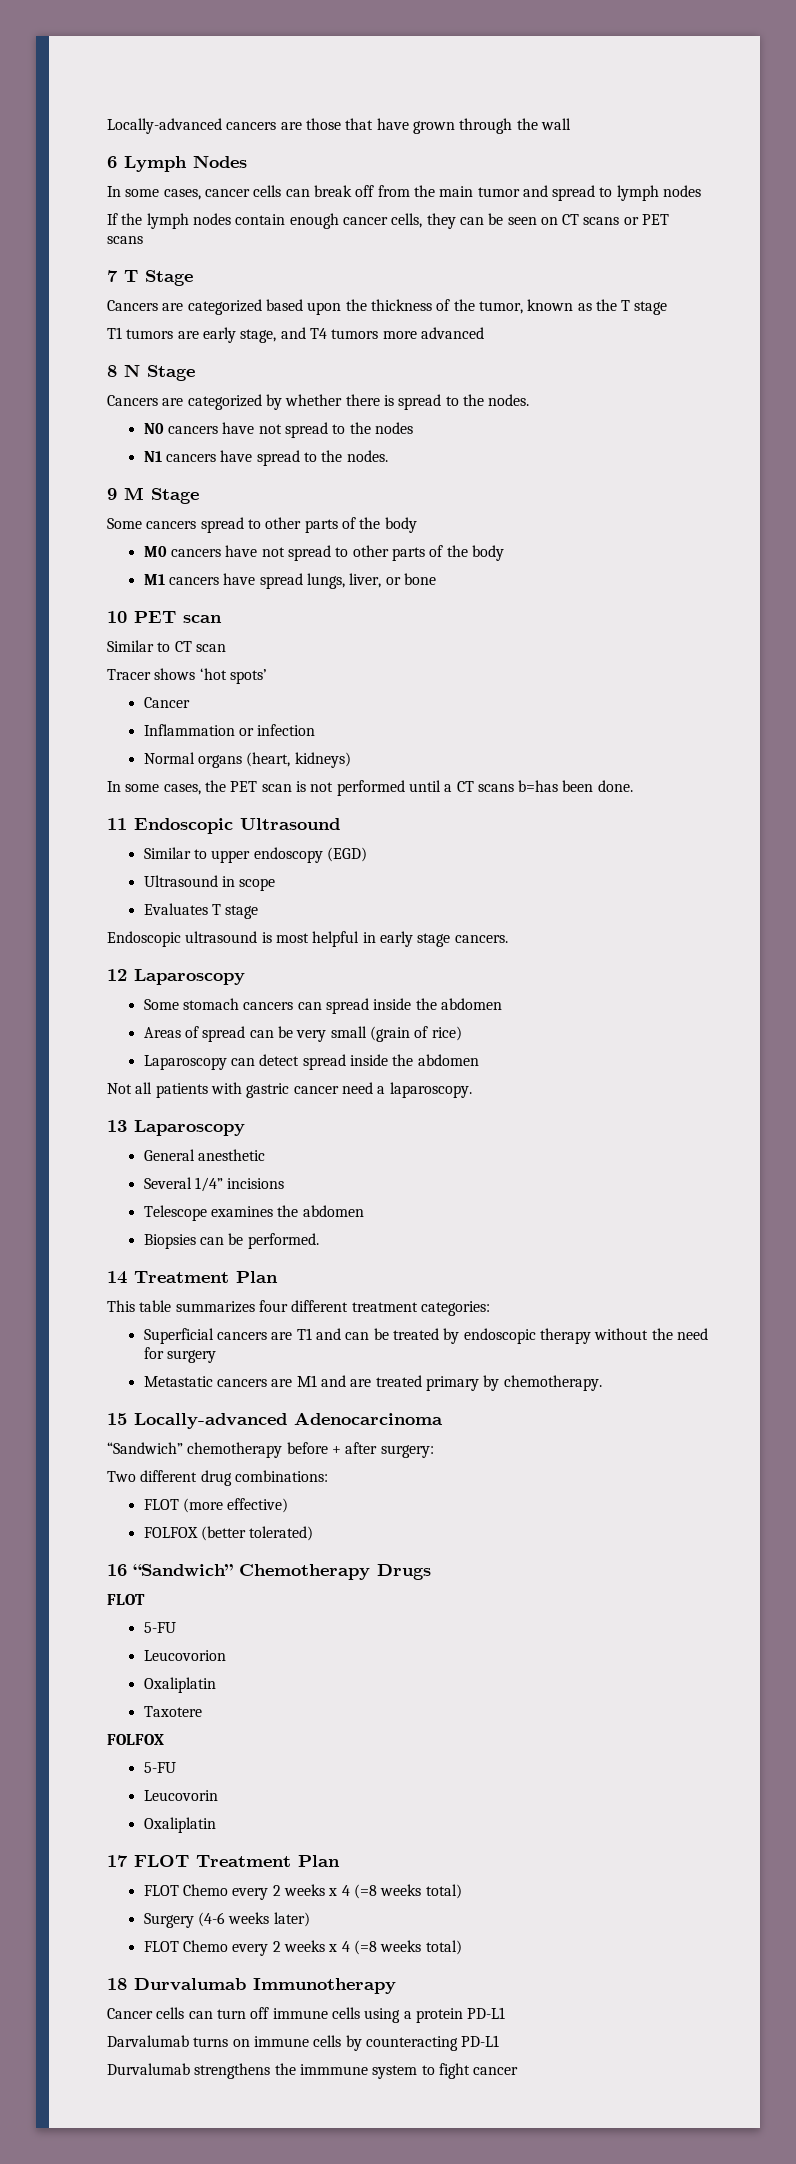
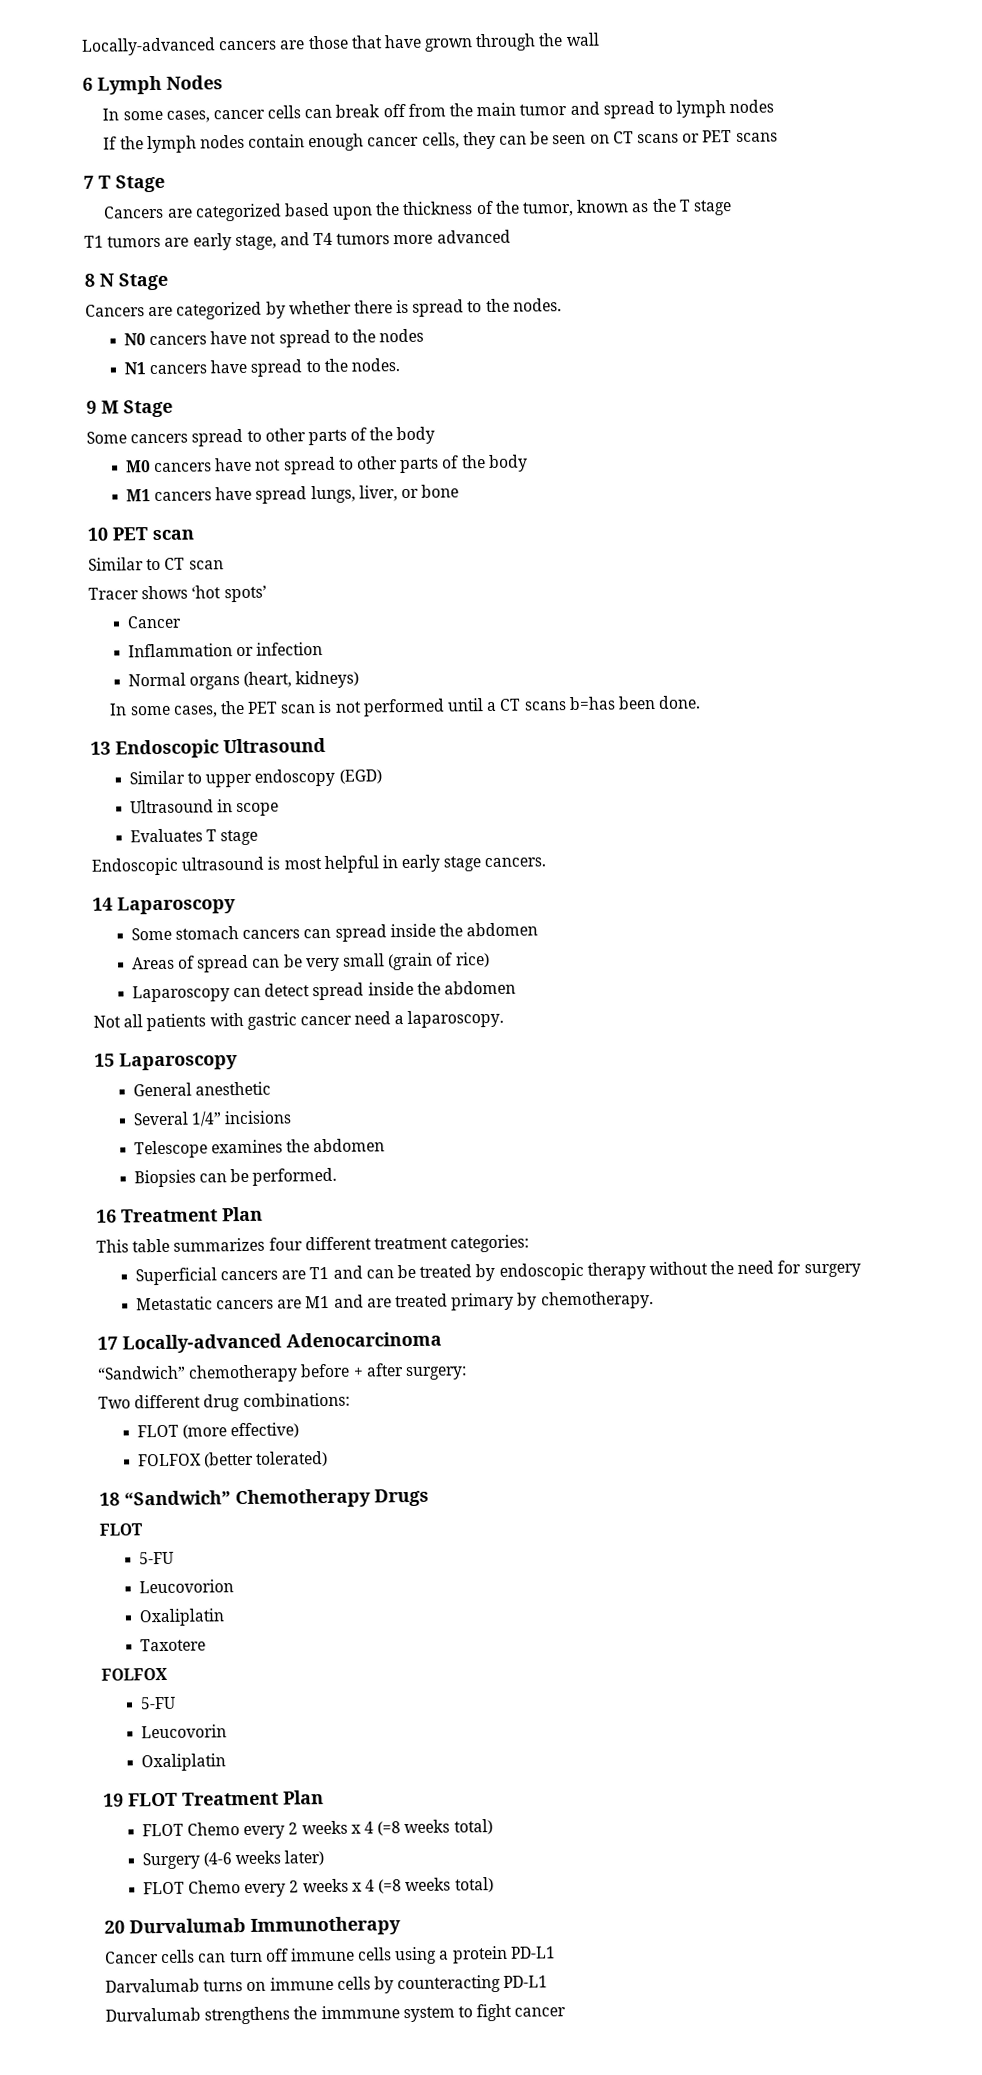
- 11 Endoscopic Ultrasound
+ 13 Endoscopic Ultrasound
- 12 Laparoscopy
+ 14 Laparoscopy
- 13 Laparoscopy
+ 15 Laparoscopy
- 14 Treatment Plan
+ 16 Treatment Plan
- 15 Locally-advanced Adenocarcinoma
+ 17 Locally-advanced Adenocarcinoma
- 16 “Sandwich” Chemotherapy Drugs
+ 18 “Sandwich” Chemotherapy Drugs
- 17 FLOT Treatment Plan
+ 19 FLOT Treatment Plan
- 18 Durvalumab Immunotherapy
+ 20 Durvalumab Immunotherapy

